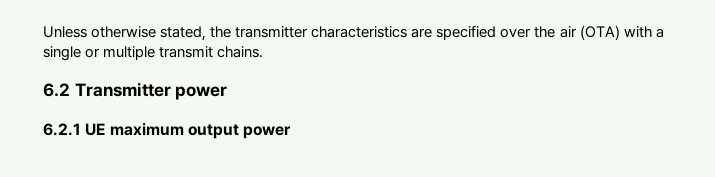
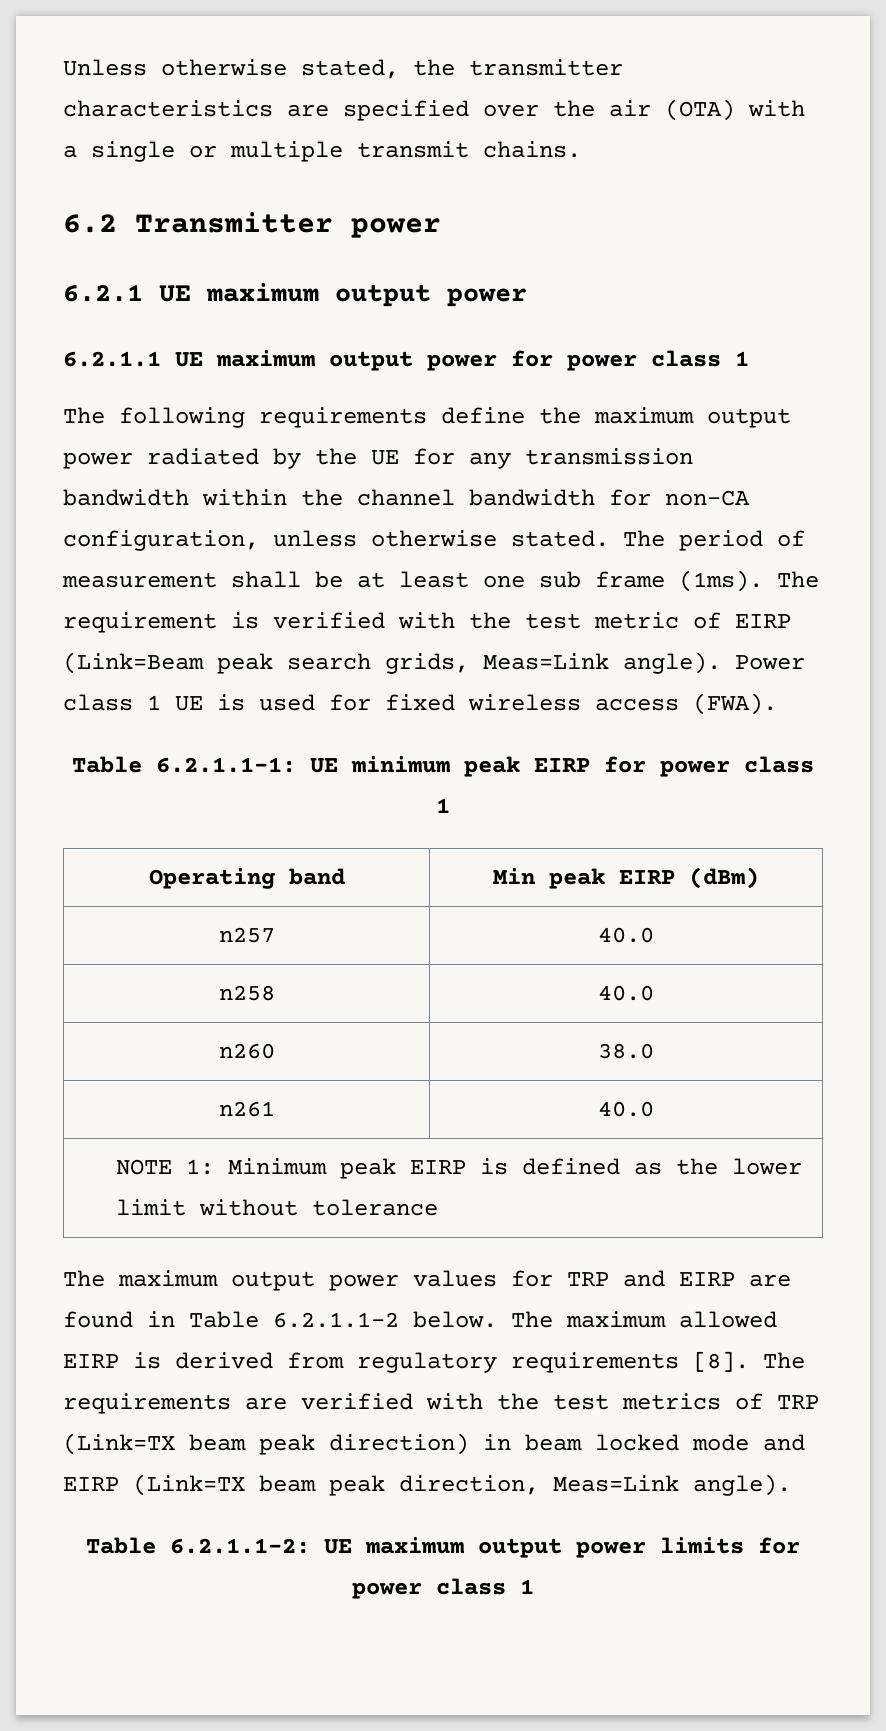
+ 6.2.1.1 UE maximum output power for power class 1
+ The following requirements define the maximum output power radiated by the UE for any transmission bandwidth within the channel bandwidth for non-CA configuration, unless otherwise stated. The period of measurement shall be at least one sub frame (1ms). The requirement is verified with the test metric of EIRP (Link=Beam peak search grids, Meas=Link angle). Power class 1 UE is used for fixed wireless access (FWA).
+ Table 6.2.1.1-1: UE minimum peak EIRP for power class 1
+ Operating band | Min peak EIRP (dBm)
+ n257 | 40.0
+ n258 | 40.0
+ n260 | 38.0
+ n261 | 40.0
+ NOTE 1: Minimum peak EIRP is defined as the lower limit without tolerance
+ The maximum output power values for TRP and EIRP are found in Table 6.2.1.1-2 below. The maximum allowed EIRP is derived from regulatory requirements [8]. The requirements are verified with the test metrics of TRP (Link=TX beam peak direction) in beam locked mode and EIRP (Link=TX beam peak direction, Meas=Link angle).
+ Table 6.2.1.1-2: UE maximum output power limits for power class 1

